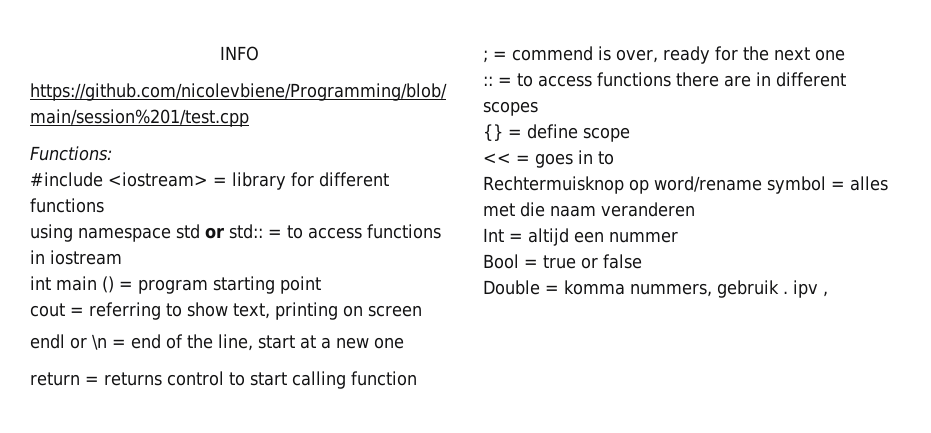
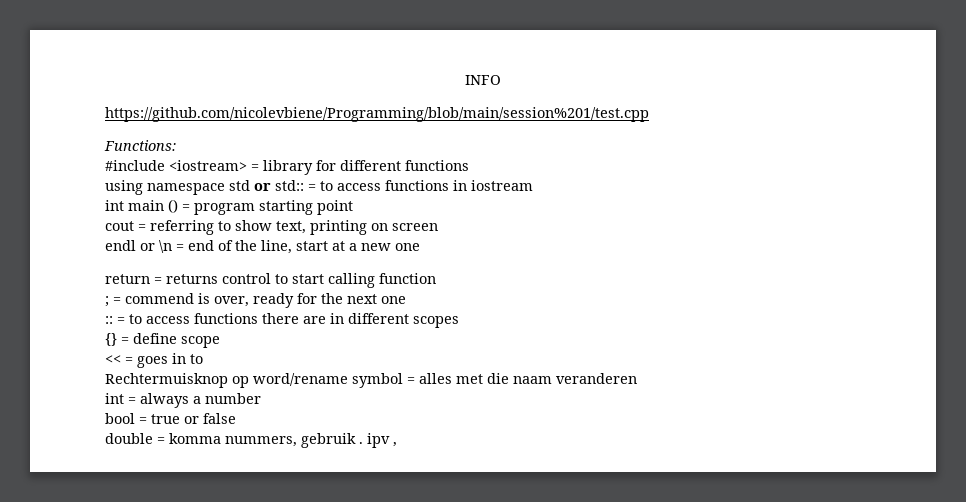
- Int = altijd een nummer
- Bool = true or false
+ int = always a number
+ bool = true or false
- Double = komma nummers, gebruik . ipv ,
+ double = komma nummers, gebruik . ipv ,

